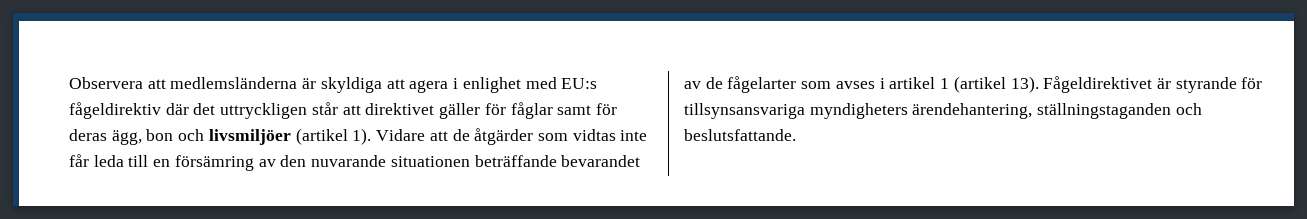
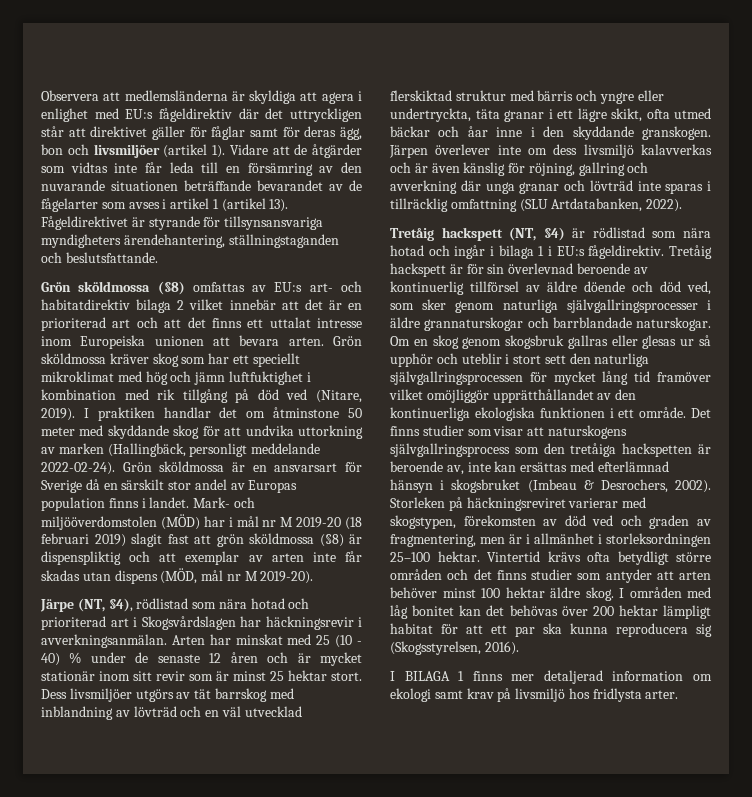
+ Grön sköldmossa (§8) omfattas av EU:s art- och habitatdirektiv bilaga 2 vilket innebär att det är en prioriterad art och att det finns ett uttalat intresse inom Europeiska unionen att bevara arten. Grön sköldmossa kräver skog som har ett speciellt mikroklimat med hög och jämn luftfuktighet i kombination med rik tillgång på död ved (Nitare, 2019). I praktiken handlar det om åtminstone 50 meter med skyddande skog för att undvika uttorkning av marken (Hallingbäck, personligt meddelande 2022-02-24). Grön sköldmossa är en ansvarsart för Sverige då en särskilt stor andel av Europas population finns i landet. Mark- och miljööverdomstolen (MÖD) har i mål nr M 2019-20 (18 februari 2019) slagit fast att grön sköldmossa (§8) är dispenspliktig och att exemplar av arten inte får skadas utan dispens (MÖD, mål nr M 2019-20).
+ Järpe (NT, §4), rödlistad som nära hotad och prioriterad art i Skogsvårdslagen har häckningsrevir i avverkningsanmälan. Arten har minskat med 25 (10 - 40) % under de senaste 12 åren och är mycket stationär inom sitt revir som är minst 25 hektar stort. Dess livsmiljöer utgörs av tät barrskog med inblandning av lövträd och en väl utvecklad flerskiktad struktur med bärris och yngre eller undertryckta, täta granar i ett lägre skikt, ofta utmed bäckar och åar inne i den skyddande granskogen. Järpen överlever inte om dess livsmiljö kalavverkas och är även känslig för röjning, gallring och avverkning där unga granar och lövträd inte sparas i tillräcklig omfattning (SLU Artdatabanken, 2022).
+ Tretåig hackspett (NT, §4) är rödlistad som nära hotad och ingår i bilaga 1 i EU:s fågeldirektiv. Tretåig hackspett är för sin överlevnad beroende av kontinuerlig tillförsel av äldre döende och död ved, som sker genom naturliga självgallringsprocesser i äldre grannaturskogar och barrblandade naturskogar. Om en skog genom skogsbruk gallras eller glesas ur så upphör och uteblir i stort sett den naturliga självgallringsprocessen för mycket lång tid framöver vilket omöjliggör upprätthållandet av den kontinuerliga ekologiska funktionen i ett område. Det finns studier som visar att naturskogens självgallringsprocess som den tretåiga hackspetten är beroende av, inte kan ersättas med efterlämnad hänsyn i skogsbruket (Imbeau & Desrochers, 2002). Storleken på häckningsreviret varierar med skogstypen, förekomsten av död ved och graden av fragmentering, men är i allmänhet i storleksordningen 25–100 hektar. Vintertid krävs ofta betydligt större områden och det finns studier som antyder att arten behöver minst 100 hektar äldre skog. I områden med låg bonitet kan det behövas över 200 hektar lämpligt habitat för att ett par ska kunna reproducera sig (Skogsstyrelsen, 2016).
+ I BILAGA 1 finns mer detaljerad information om ekologi samt krav på livsmiljö hos fridlysta arter.

